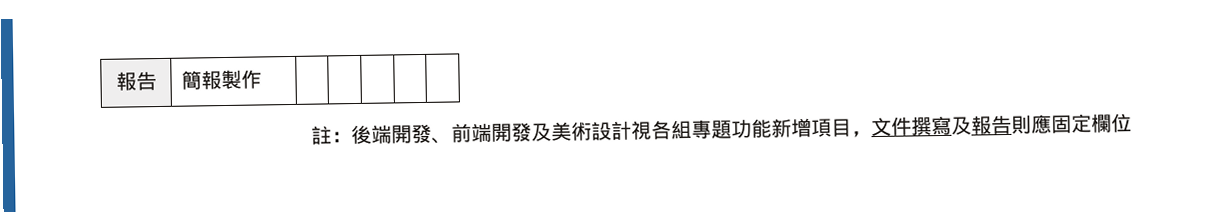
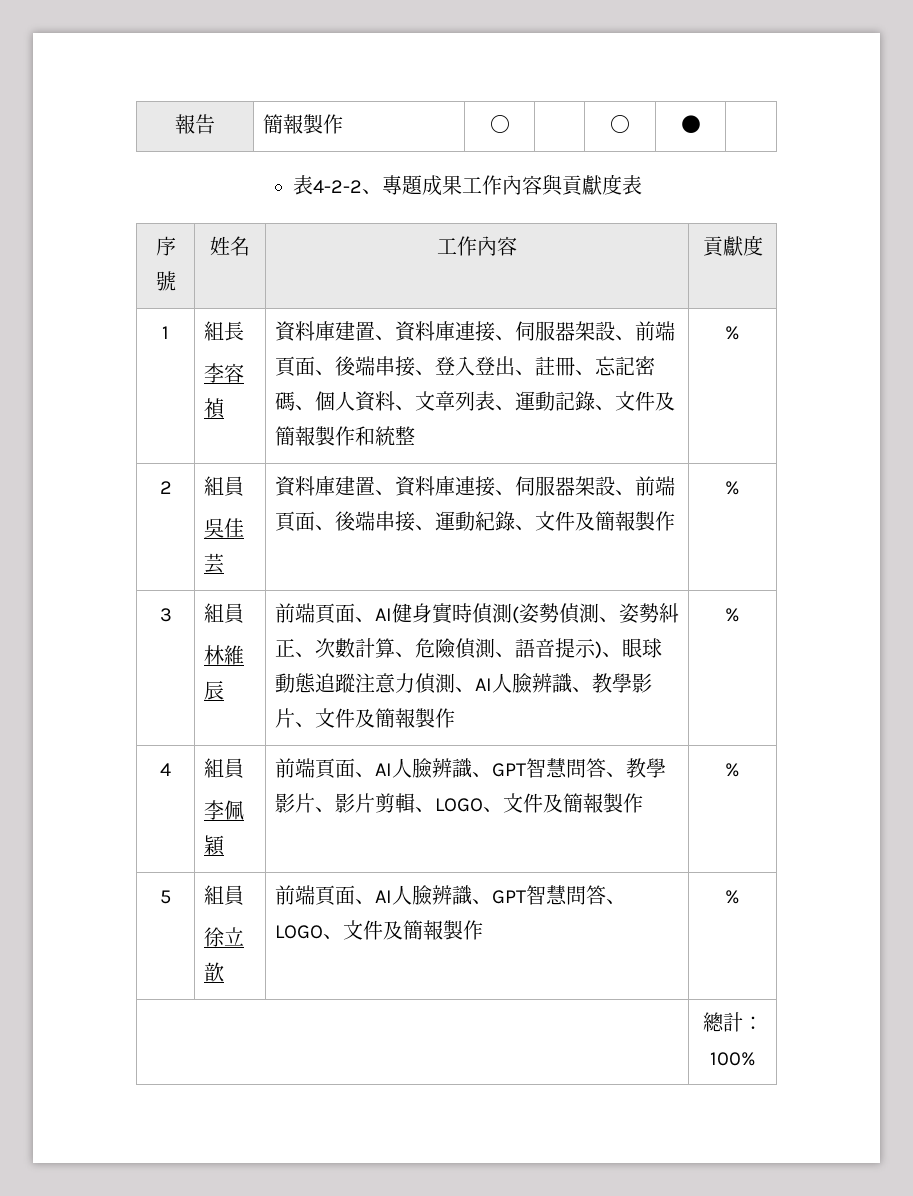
- 報告 | 簡報製作 | | | | |
- 註：後端開發、前端開發及美術設計視各組專題功能新增項目，文件撰寫及報告則應固定欄位
+ 報告 | 簡報製作 | 〇 | | 〇 | ● |
+ 表4-2-2、專題成果工作內容與貢獻度表
+ 序號 | 姓名 | 工作內容 | 貢獻度
+ 1 | 組長
+ 李容禎 | 資料庫建置、資料庫連接、伺服器架設、前端頁面、後端串接、登入登出、註冊、忘記密碼、個人資料、文章列表、運動記錄、文件及簡報製作和統整 | %
+ 2 | 組員
+ 吳佳芸 | 資料庫建置、資料庫連接、伺服器架設、前端頁面、後端串接、運動紀錄、文件及簡報製作 | %
+ 3 | 組員
+ 林維辰 | 前端頁面、AI健身實時偵測(姿勢偵測、姿勢糾正、次數計算、危險偵測、語音提示)、眼球動態追蹤注意力偵測、AI人臉辨識、教學影片、文件及簡報製作 | %
+ 4 | 組員
+ 李佩穎 | 前端頁面、AI人臉辨識、GPT智慧問答、教學影片、影片剪輯、LOGO、文件及簡報製作 | %
+ 5 | 組員
+ 徐立歆 | 前端頁面、AI人臉辨識、GPT智慧問答、LOGO、文件及簡報製作 | %
+ | 總計：100%

